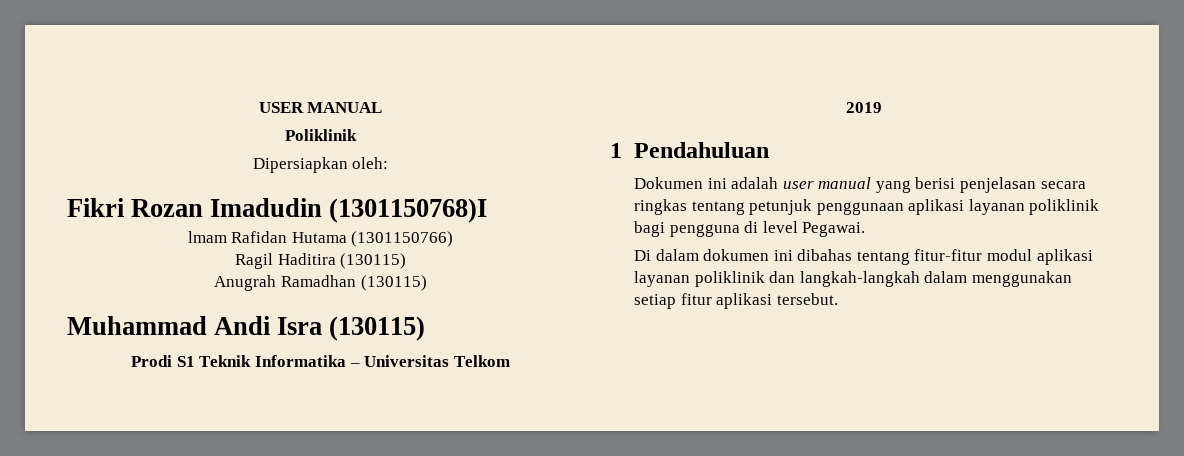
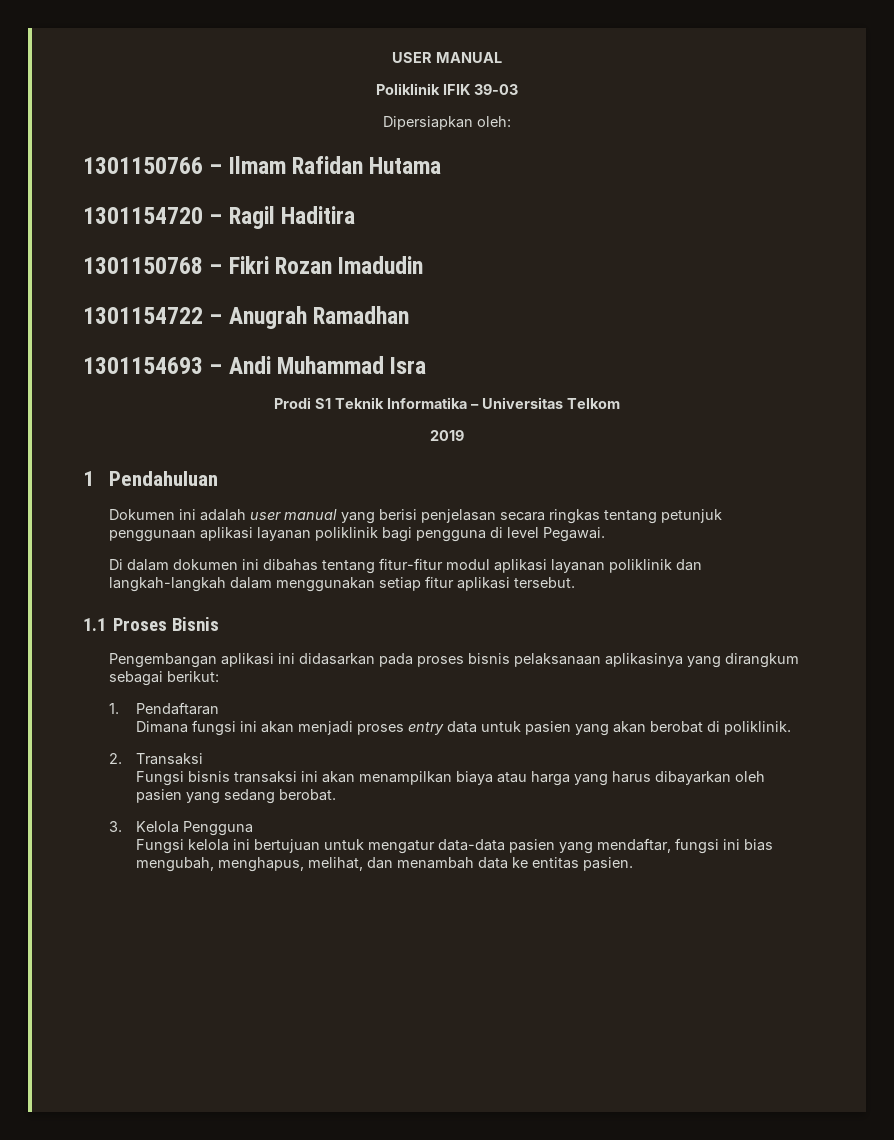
- Poliklinik
+ Poliklinik IFIK 39-03
- Fikri Rozan Imadudin (1301150768)I
- lmam Rafidan Hutama (1301150766)
- Ragil Haditira (130115)
- Anugrah Ramadhan (130115)
- Muhammad Andi Isra (130115)
+ 1301150766 – Ilmam Rafidan Hutama
+ 1301154720 – Ragil Haditira
+ 1301150768 – Fikri Rozan Imadudin
+ 1301154722 – Anugrah Ramadhan
+ 1301154693 – Andi Muhammad Isra
+ 1.1 Proses Bisnis
+ Pengembangan aplikasi ini didasarkan pada proses bisnis pelaksanaan aplikasinya yang dirangkum sebagai berikut:
+ 1. Pendaftaran
+ Dimana fungsi ini akan menjadi proses entry data untuk pasien yang akan berobat di poliklinik.
+ 2. Transaksi
+ Fungsi bisnis transaksi ini akan menampilkan biaya atau harga yang harus dibayarkan oleh pasien yang sedang berobat.
+ 3. Kelola Pengguna
+ Fungsi kelola ini bertujuan untuk mengatur data-data pasien yang mendaftar, fungsi ini bias mengubah, menghapus, melihat, dan menambah data ke entitas pasien.

